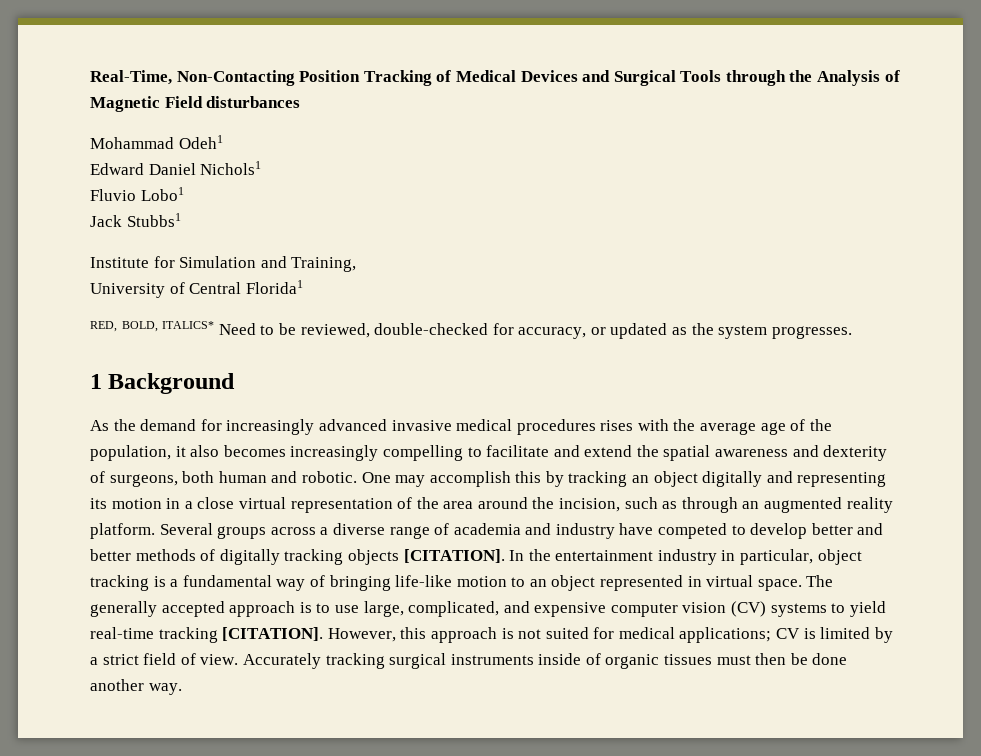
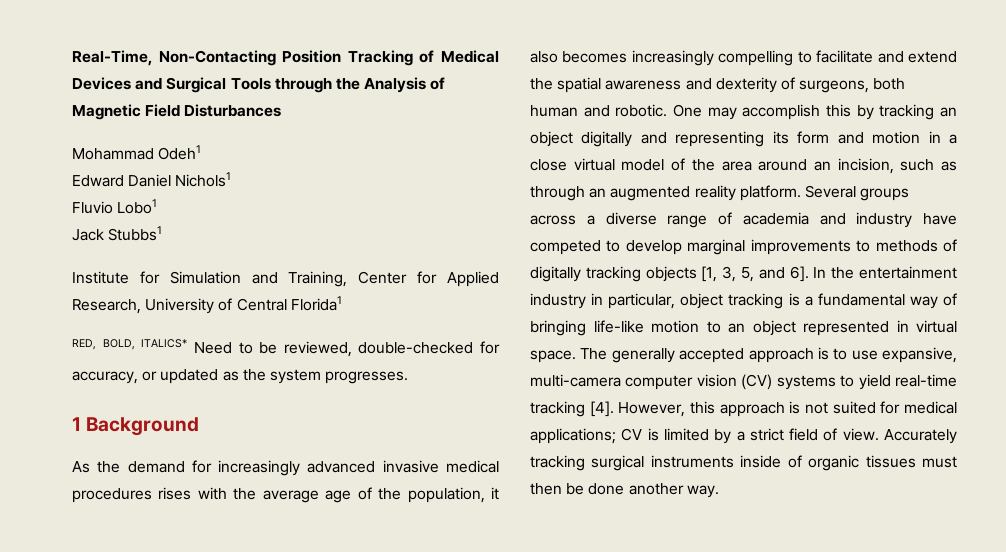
- Real-Time, Non-Contacting Position Tracking of Medical Devices and Surgical Tools through the Analysis of Magnetic Field disturbances
+ Real-Time, Non-Contacting Position Tracking of Medical Devices and Surgical Tools through the Analysis of Magnetic Field Disturbances
- Institute for Simulation and Training,
- University of Central Florida1
+ Institute for Simulation and Training, Center for Applied Research, University of Central Florida1
- One may accomplish this by tracking an object digitally and representing its motion in a close virtual representation of the area around the incision, such as through an augmented reality platform.
+ One may accomplish this by tracking an object digitally and representing its form and motion in a close virtual model of the area around an incision, such as through an augmented reality platform.
- Several groups across a diverse range of academia and industry have competed to develop better and better methods of digitally tracking objects [CITATION].
+ Several groups across a diverse range of academia and industry have competed to develop marginal improvements to methods of digitally tracking objects [1, 3, 5, and 6].
- The generally accepted approach is to use large, complicated, and expensive computer vision (CV) systems to yield real-time tracking [CITATION].
+ The generally accepted approach is to use expansive, multi-camera computer vision (CV) systems to yield real-time tracking [4].

